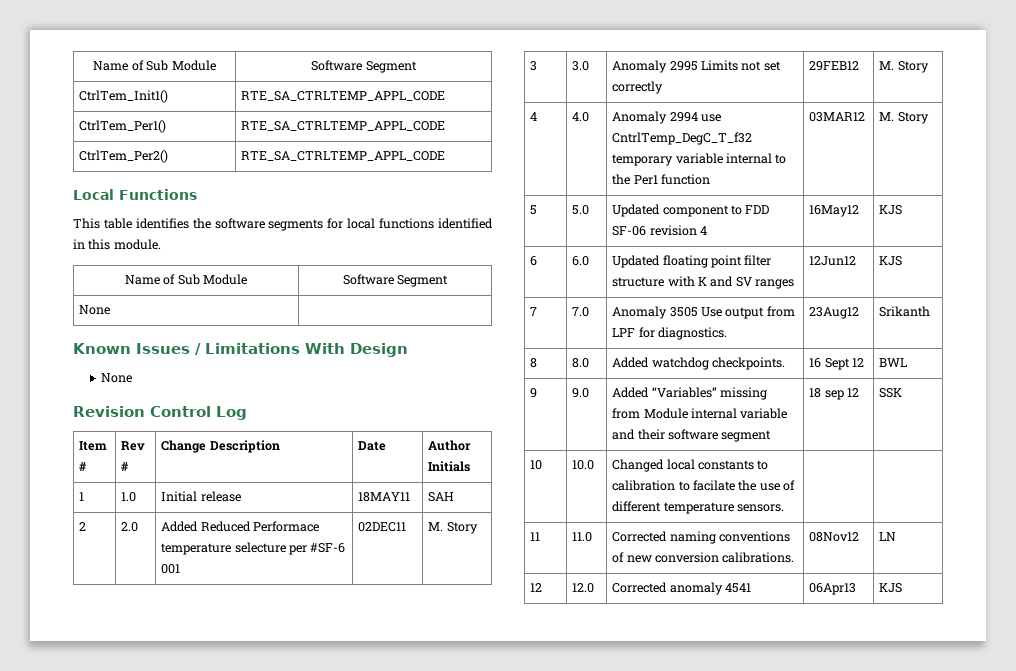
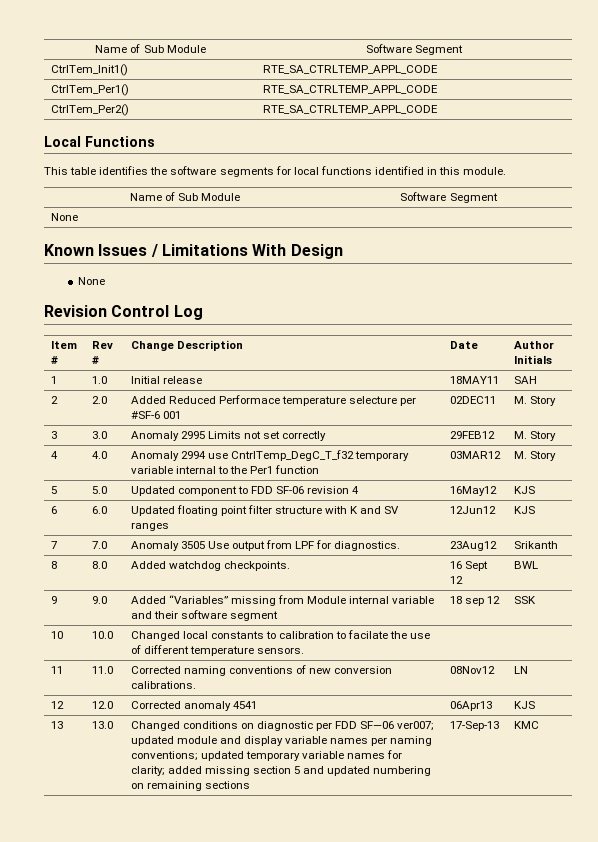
+ 13 | 13.0 | Changed conditions on diagnostic per FDD SF—06 ver007; updated module and display variable names per naming conventions; updated temporary variable names for clarity; added missing section 5 and updated numbering on remaining sections | 17-Sep-13 | KMC

